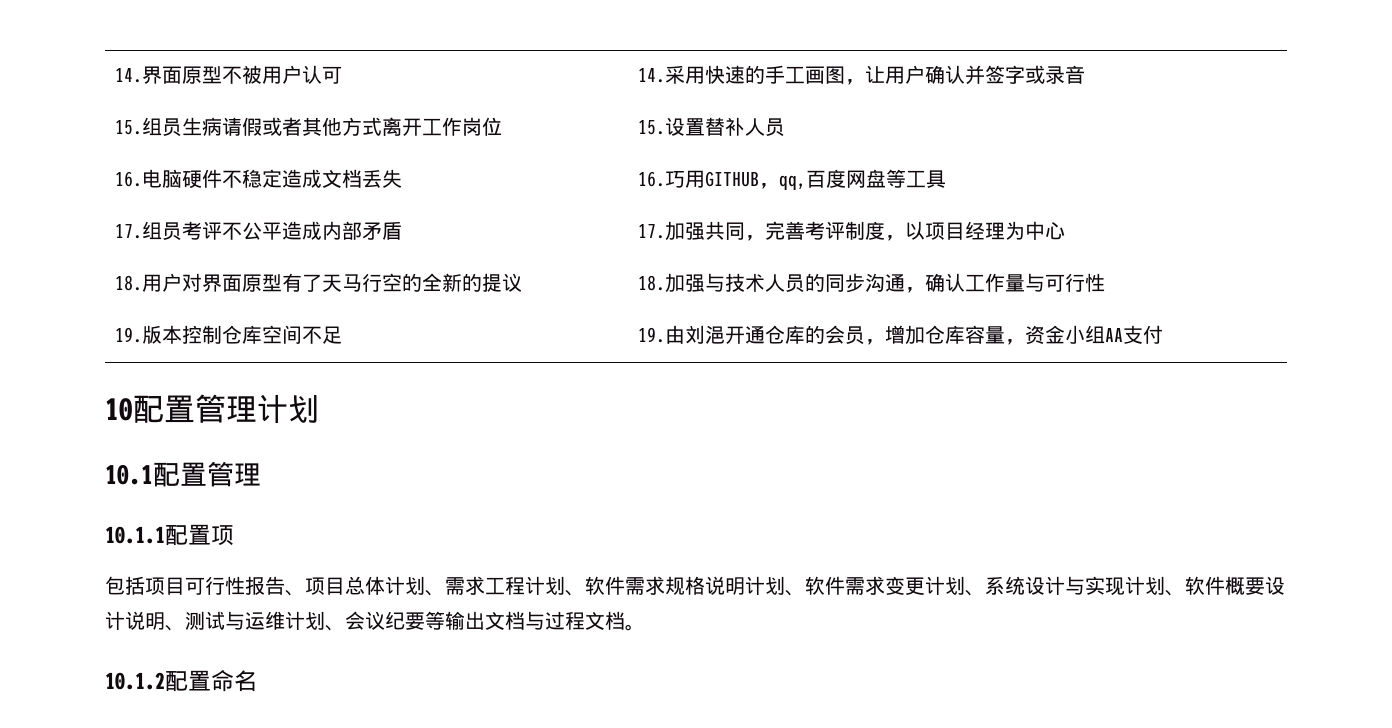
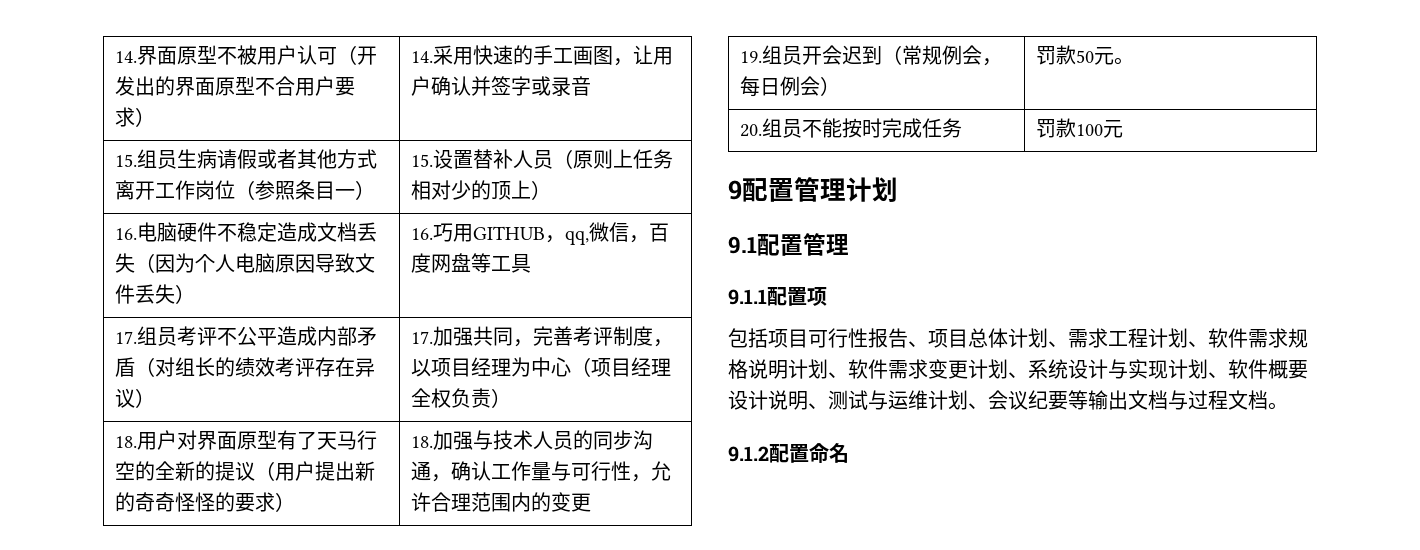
- 14.界面原型不被用户认可 | 14.采用快速的手工画图，让用户确认并签字或录音
+ 14.界面原型不被用户认可（开发出的界面原型不合用户要求） | 14.采用快速的手工画图，让用户确认并签字或录音
- 15.组员生病请假或者其他方式离开工作岗位 | 15.设置替补人员
+ 15.组员生病请假或者其他方式离开工作岗位（参照条目一） | 15.设置替补人员（原则上任务相对少的顶上）
- 16.电脑硬件不稳定造成文档丢失 | 16.巧用GITHUB，qq,百度网盘等工具
+ 16.电脑硬件不稳定造成文档丢失（因为个人电脑原因导致文件丢失） | 16.巧用GITHUB，qq,微信，百度网盘等工具
- 17.组员考评不公平造成内部矛盾 | 17.加强共同，完善考评制度，以项目经理为中心
+ 17.组员考评不公平造成内部矛盾（对组长的绩效考评存在异议） | 17.加强共同，完善考评制度，以项目经理为中心（项目经理全权负责）
- 18.用户对界面原型有了天马行空的全新的提议 | 18.加强与技术人员的同步沟通，确认工作量与可行性
- 19.版本控制仓库空间不足 | 19.由刘浥开通仓库的会员，增加仓库容量，资金小组AA支付
- 10配置管理计划
+ 18.用户对界面原型有了天马行空的全新的提议（用户提出新的奇奇怪怪的要求） | 18.加强与技术人员的同步沟通，确认工作量与可行性，允许合理范围内的变更
+ 19.组员开会迟到（常规例会，每日例会） | 罚款50元。
+ 20.组员不能按时完成任务 | 罚款100元
+ 9配置管理计划
- 10.1配置管理
+ 9.1配置管理
- 10.1.1配置项
+ 9.1.1配置项
- 10.1.2配置命名
+ 9.1.2配置命名

